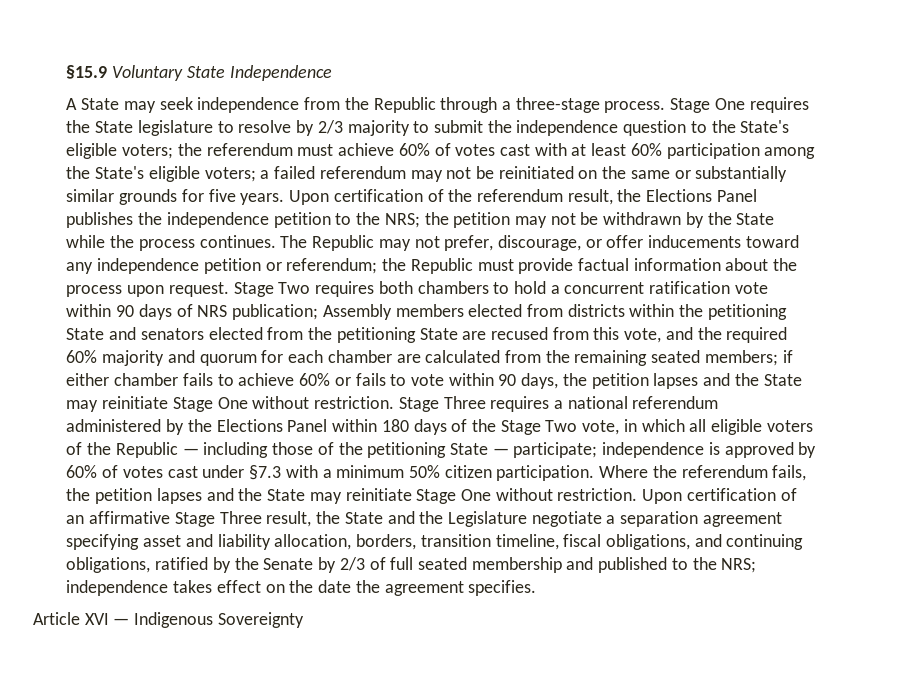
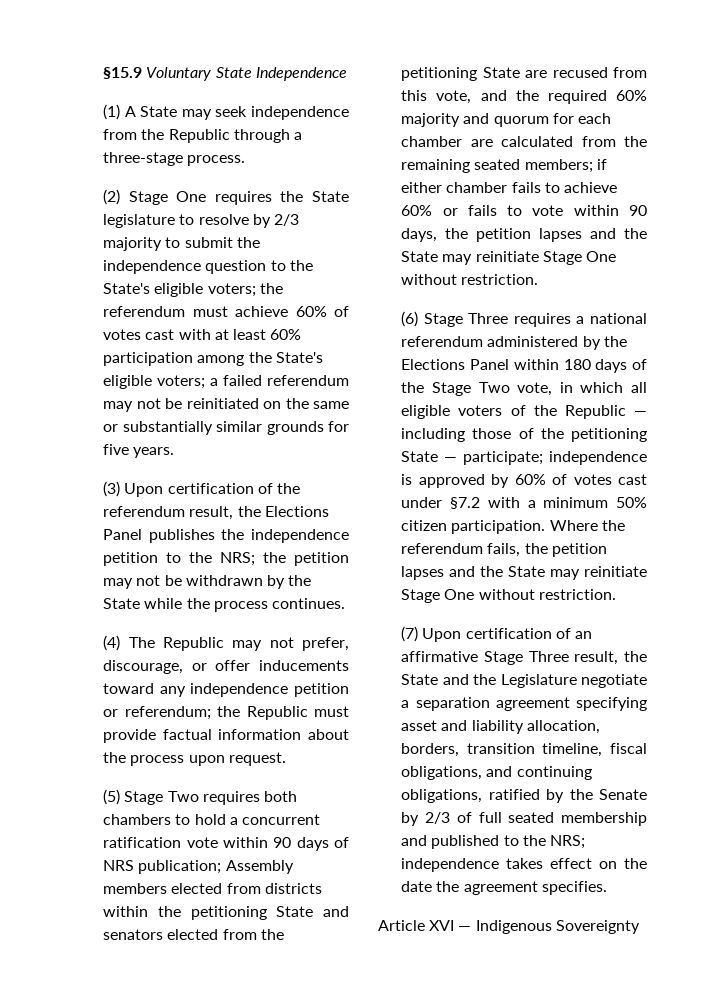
- A State may seek independence from the Republic through a three-stage process. Stage One requires the State legislature to resolve by 2/3 majority to submit the independence question to the State's eligible voters;
+ (1) A State may seek independence from the Republic through a three-stage process.
+ (2) Stage One requires the State legislature to resolve by 2/3 majority to submit the independence question to the State's eligible voters;
- a failed referendum may not be reinitiated on the same or substantially similar grounds for five years. Upon certification of the referendum result, the Elections Panel publishes the independence petition to the NRS;
+ a failed referendum may not be reinitiated on the same or substantially similar grounds for five years.
+ (3) Upon certification of the referendum result, the Elections Panel publishes the independence petition to the NRS;
- the petition may not be withdrawn by the State while the process continues. The Republic may not prefer, discourage, or offer inducements toward any independence petition or referendum;
+ the petition may not be withdrawn by the State while the process continues.
+ (4) The Republic may not prefer, discourage, or offer inducements toward any independence petition or referendum;
- the Republic must provide factual information about the process upon request. Stage Two requires both chambers to hold a concurrent ratification vote within 90 days of NRS publication;
+ the Republic must provide factual information about the process upon request.
+ (5) Stage Two requires both chambers to hold a concurrent ratification vote within 90 days of NRS publication;
- if either chamber fails to achieve 60% or fails to vote within 90 days, the petition lapses and the State may reinitiate Stage One without restriction. Stage Three requires a national referendum administered by the Elections Panel within 180 days of the Stage Two vote, in which all eligible voters of the Republic — including those of the petitioning State — participate;
+ if either chamber fails to achieve 60% or fails to vote within 90 days, the petition lapses and the State may reinitiate Stage One without restriction.
+ (6) Stage Three requires a national referendum administered by the Elections Panel within 180 days of the Stage Two vote, in which all eligible voters of the Republic — including those of the petitioning State — participate;
- independence is approved by 60% of votes cast under §7.3 with a minimum 50% citizen participation.
+ independence is approved by 60% of votes cast under §7.2 with a minimum 50% citizen participation.
- Where the referendum fails, the petition lapses and the State may reinitiate Stage One without restriction. Upon certification of an affirmative Stage Three result, the State and the Legislature negotiate a separation agreement specifying asset and liability allocation, borders, transition timeline, fiscal obligations, and continuing obligations, ratified by the Senate by 2/3 of full seated membership and published to the NRS;
+ Where the referendum fails, the petition lapses and the State may reinitiate Stage One without restriction.
+ (7) Upon certification of an affirmative Stage Three result, the State and the Legislature negotiate a separation agreement specifying asset and liability allocation, borders, transition timeline, fiscal obligations, and continuing obligations, ratified by the Senate by 2/3 of full seated membership and published to the NRS;

